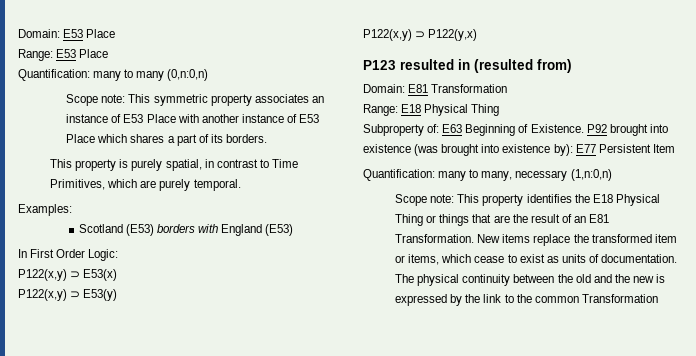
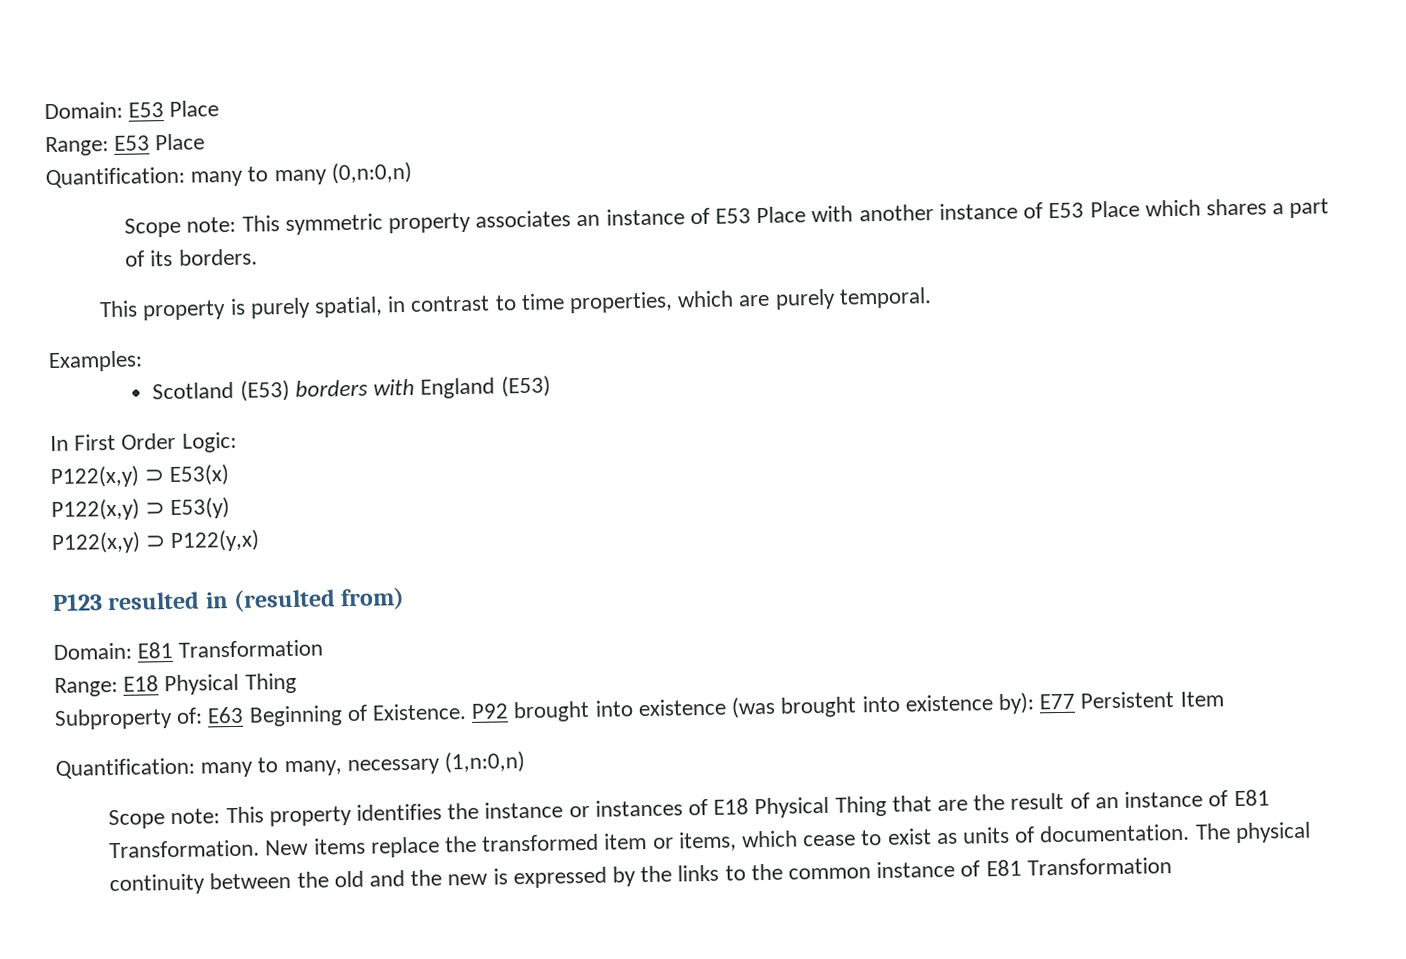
- This property is purely spatial, in contrast to Time Primitives, which are purely temporal.
+ This property is purely spatial, in contrast to time properties, which are purely temporal.
- Scope note: This property identifies the E18 Physical Thing or things that are the result of an E81 Transformation.
+ Scope note: This property identifies the instance or instances of E18 Physical Thing that are the result of an instance of E81 Transformation.
- The physical continuity between the old and the new is expressed by the link to the common Transformation
+ The physical continuity between the old and the new is expressed by the links to the common instance of E81 Transformation

